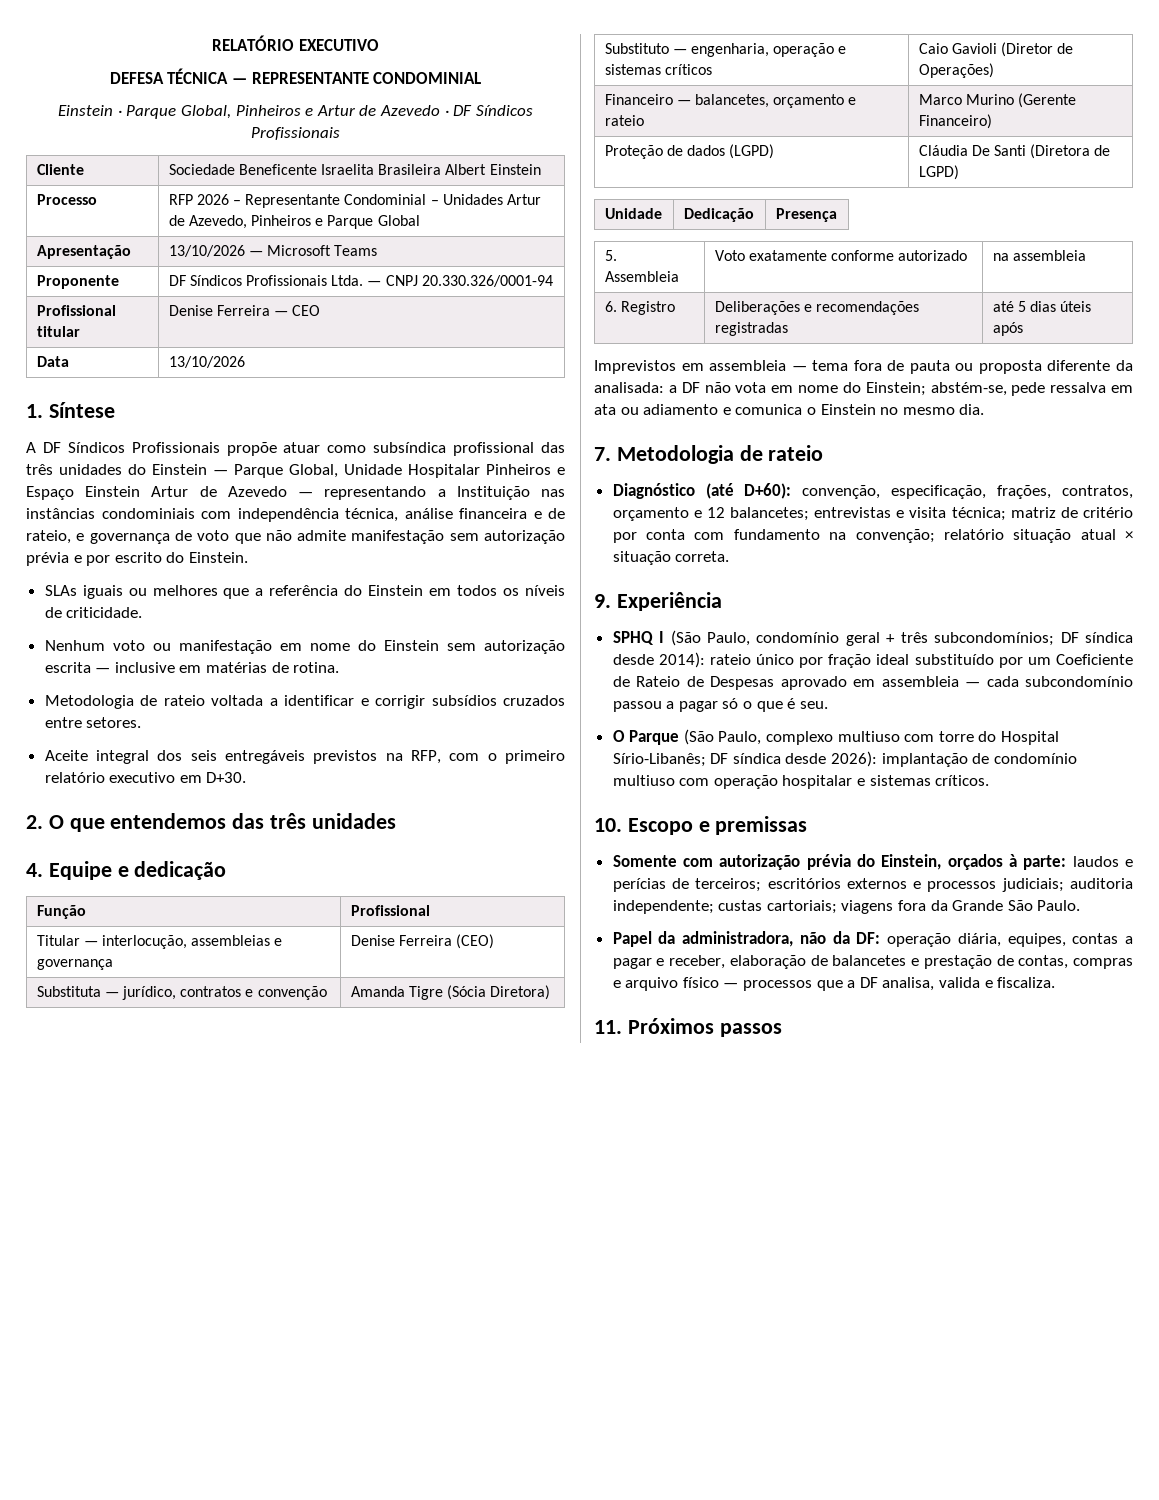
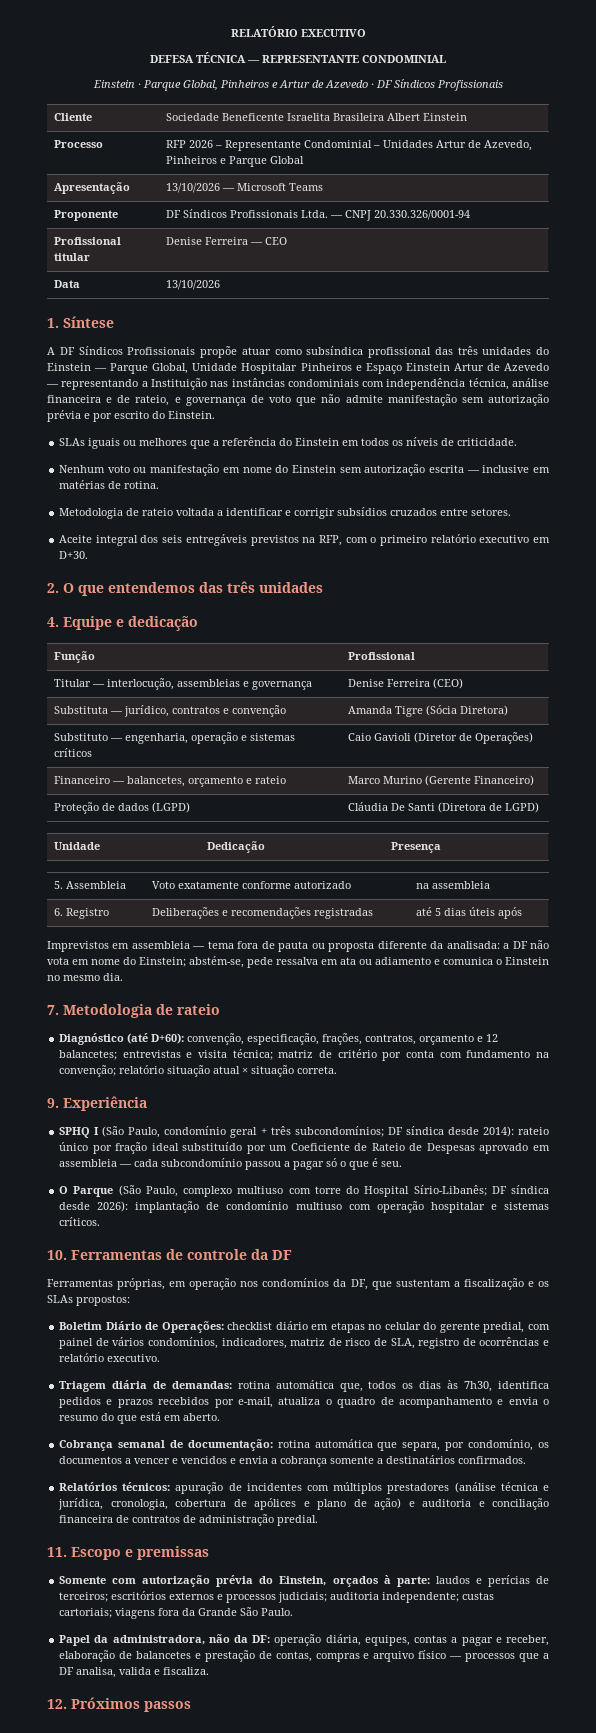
- 10. Escopo e premissas
+ 10. Ferramentas de controle da DF
+ Ferramentas próprias, em operação nos condomínios da DF, que sustentam a fiscalização e os SLAs propostos:
+ Boletim Diário de Operações: checklist diário em etapas no celular do gerente predial, com painel de vários condomínios, indicadores, matriz de risco de SLA, registro de ocorrências e relatório executivo.
+ Triagem diária de demandas: rotina automática que, todos os dias às 7h30, identifica pedidos e prazos recebidos por e-mail, atualiza o quadro de acompanhamento e envia o resumo do que está em aberto.
+ Cobrança semanal de documentação: rotina automática que separa, por condomínio, os documentos a vencer e vencidos e envia a cobrança somente a destinatários confirmados.
+ Relatórios técnicos: apuração de incidentes com múltiplos prestadores (análise técnica e jurídica, cronologia, cobertura de apólices e plano de ação) e auditoria e conciliação financeira de contratos de administração predial.
+ 11. Escopo e premissas
- 11. Próximos passos
+ 12. Próximos passos

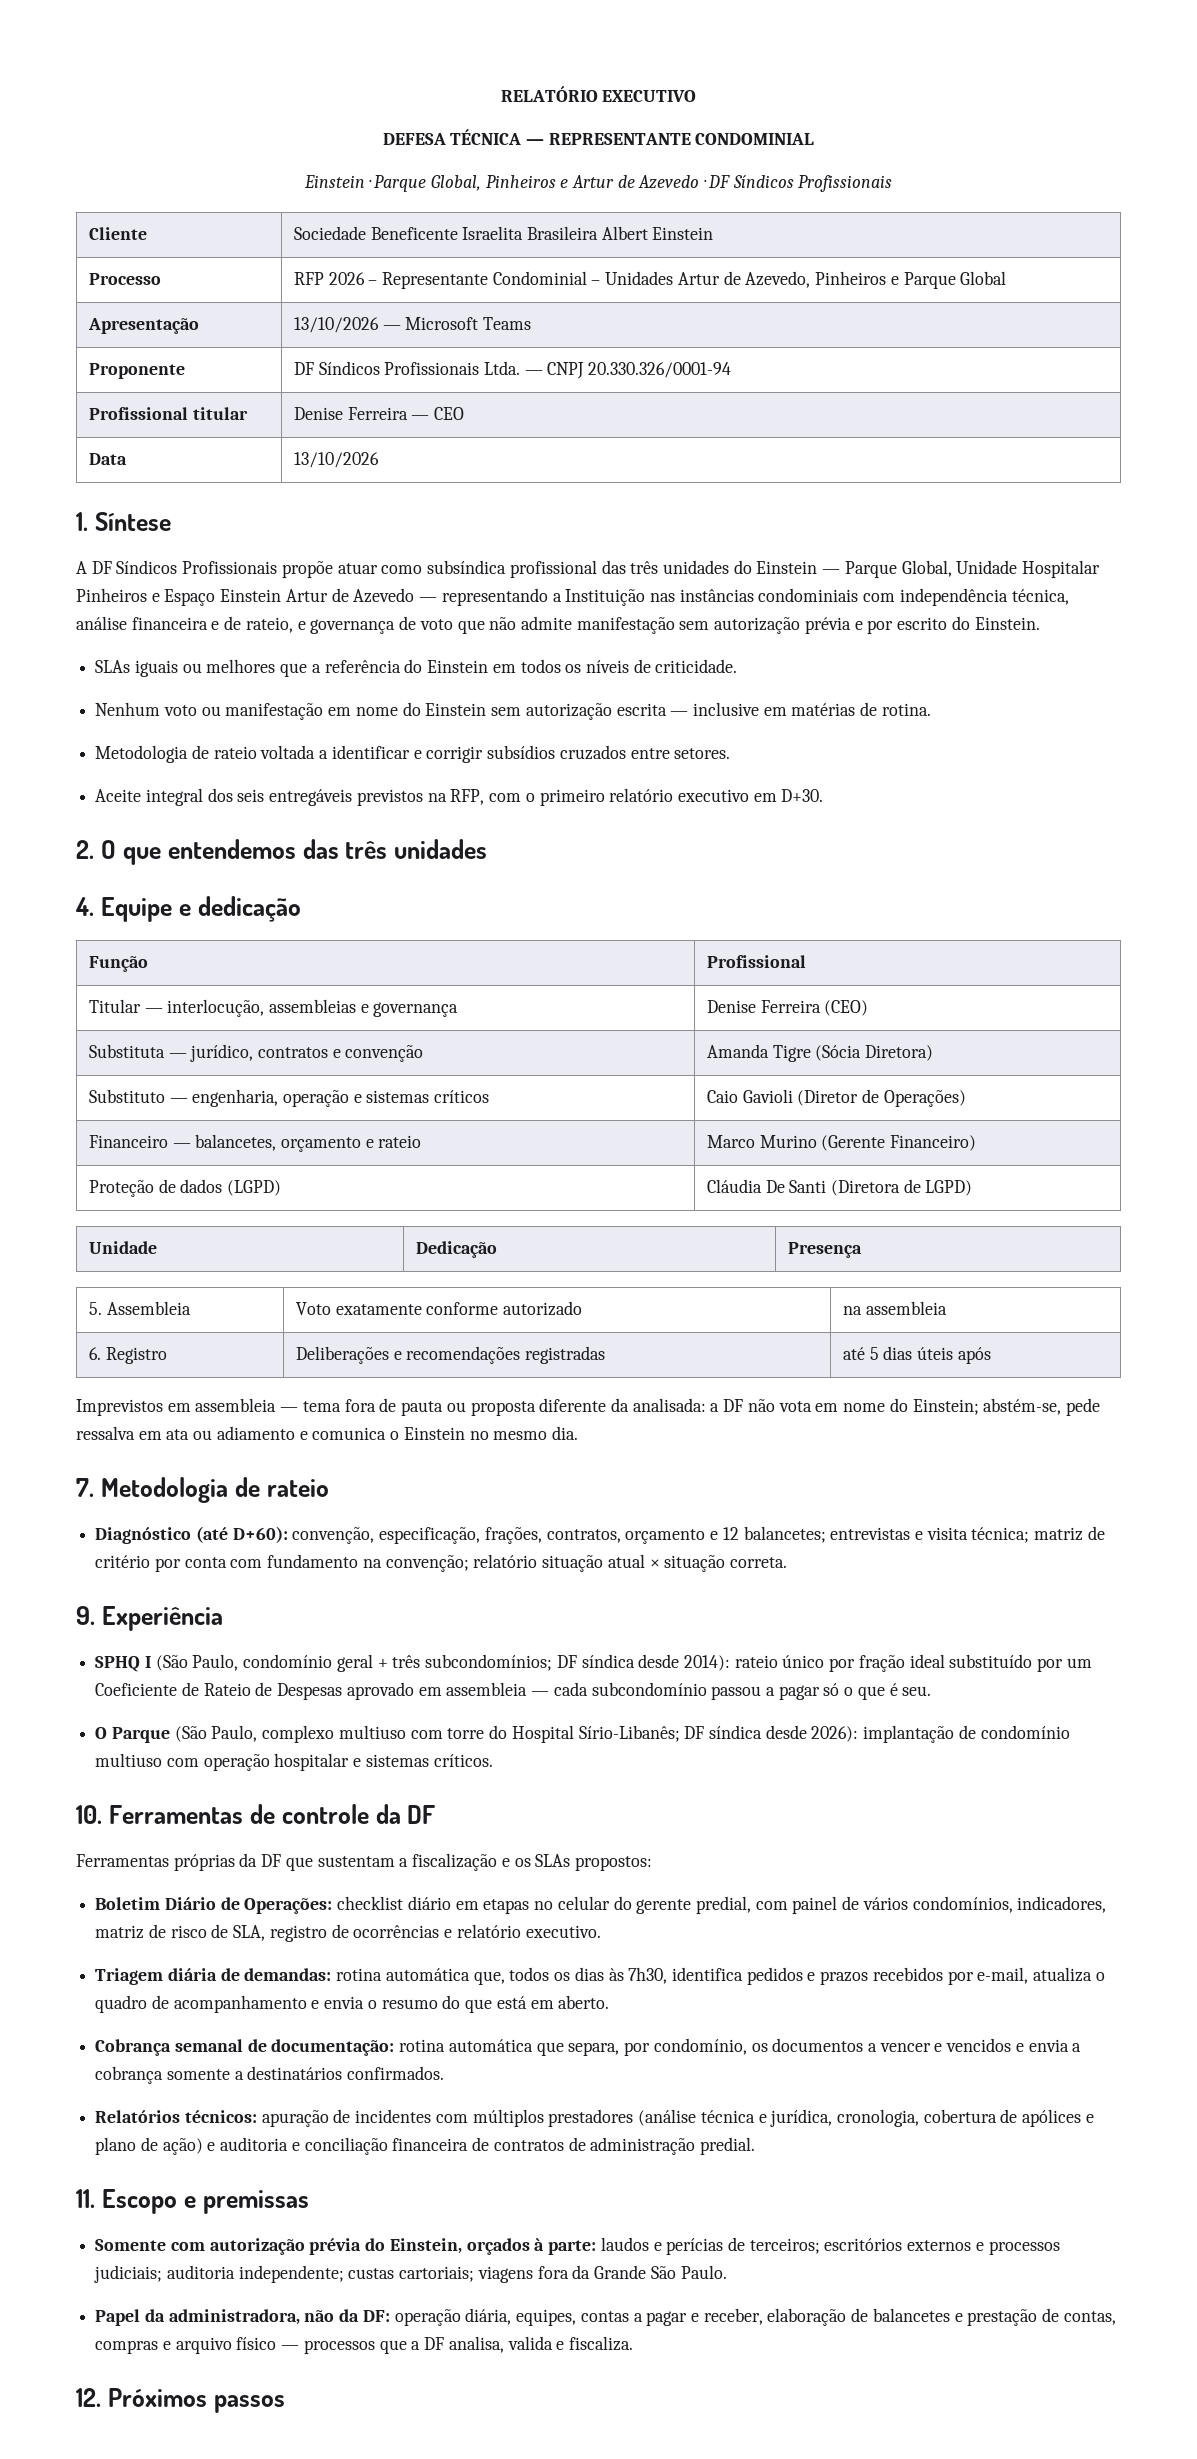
- Ferramentas próprias, em operação nos condomínios da DF, que sustentam a fiscalização e os SLAs propostos:
+ Ferramentas próprias da DF que sustentam a fiscalização e os SLAs propostos:

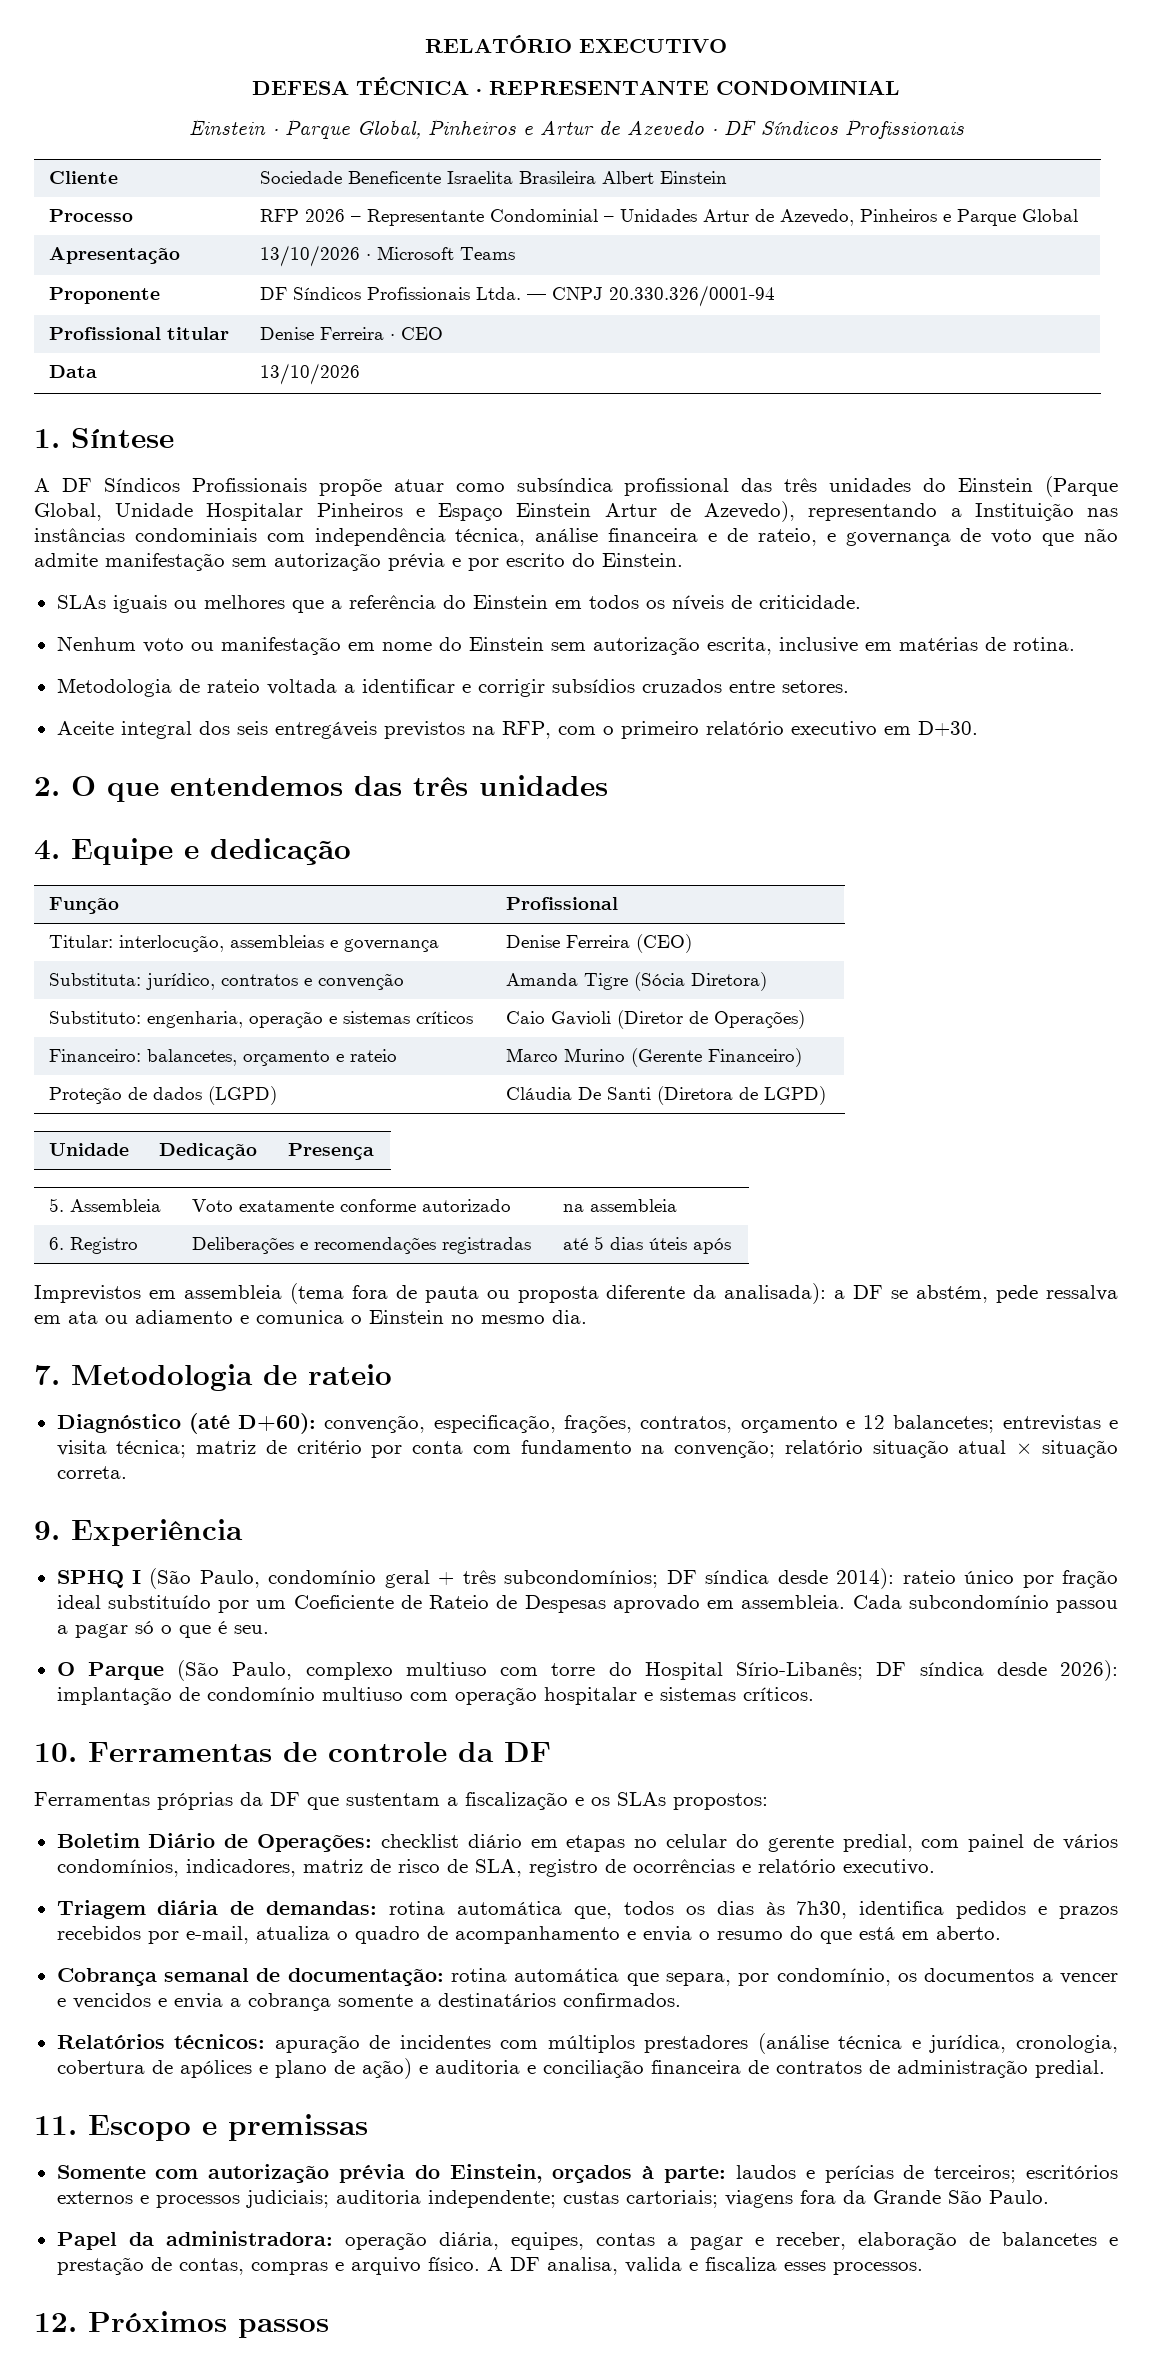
- DEFESA TÉCNICA — REPRESENTANTE CONDOMINIAL
+ DEFESA TÉCNICA · REPRESENTANTE CONDOMINIAL
- Apresentação | 13/10/2026 — Microsoft Teams
+ Apresentação | 13/10/2026 · Microsoft Teams
- Profissional titular | Denise Ferreira — CEO
+ Profissional titular | Denise Ferreira · CEO
- A DF Síndicos Profissionais propõe atuar como subsíndica profissional das três unidades do Einstein — Parque Global, Unidade Hospitalar Pinheiros e Espaço Einstein Artur de Azevedo — representando a Instituição nas instâncias condominiais com independência técnica, análise financeira e de rateio, e governança de voto que não admite manifestação sem autorização prévia e por escrito do Einstein.
+ A DF Síndicos Profissionais propõe atuar como subsíndica profissional das três unidades do Einstein (Parque Global, Unidade Hospitalar Pinheiros e Espaço Einstein Artur de Azevedo), representando a Instituição nas instâncias condominiais com independência técnica, análise financeira e de rateio, e governança de voto que não admite manifestação sem autorização prévia e por escrito do Einstein.
- Nenhum voto ou manifestação em nome do Einstein sem autorização escrita — inclusive em matérias de rotina.
+ Nenhum voto ou manifestação em nome do Einstein sem autorização escrita, inclusive em matérias de rotina.
- Titular — interlocução, assembleias e governança | Denise Ferreira (CEO)
+ Titular: interlocução, assembleias e governança | Denise Ferreira (CEO)
- Substituta — jurídico, contratos e convenção | Amanda Tigre (Sócia Diretora)
+ Substituta: jurídico, contratos e convenção | Amanda Tigre (Sócia Diretora)
- Substituto — engenharia, operação e sistemas críticos | Caio Gavioli (Diretor de Operações)
+ Substituto: engenharia, operação e sistemas críticos | Caio Gavioli (Diretor de Operações)
- Financeiro — balancetes, orçamento e rateio | Marco Murino (Gerente Financeiro)
+ Financeiro: balancetes, orçamento e rateio | Marco Murino (Gerente Financeiro)
- Imprevistos em assembleia — tema fora de pauta ou proposta diferente da analisada: a DF não vota em nome do Einstein; abstém-se, pede ressalva em ata ou adiamento e comunica o Einstein no mesmo dia.
+ Imprevistos em assembleia (tema fora de pauta ou proposta diferente da analisada): a DF se abstém, pede ressalva em ata ou adiamento e comunica o Einstein no mesmo dia.
- SPHQ I (São Paulo, condomínio geral + três subcondomínios; DF síndica desde 2014): rateio único por fração ideal substituído por um Coeficiente de Rateio de Despesas aprovado em assembleia — cada subcondomínio passou a pagar só o que é seu.
+ SPHQ I (São Paulo, condomínio geral + três subcondomínios; DF síndica desde 2014): rateio único por fração ideal substituído por um Coeficiente de Rateio de Despesas aprovado em assembleia. Cada subcondomínio passou a pagar só o que é seu.
- Papel da administradora, não da DF: operação diária, equipes, contas a pagar e receber, elaboração de balancetes e prestação de contas, compras e arquivo físico — processos que a DF analisa, valida e fiscaliza.
+ Papel da administradora: operação diária, equipes, contas a pagar e receber, elaboração de balancetes e prestação de contas, compras e arquivo físico. A DF analisa, valida e fiscaliza esses processos.

